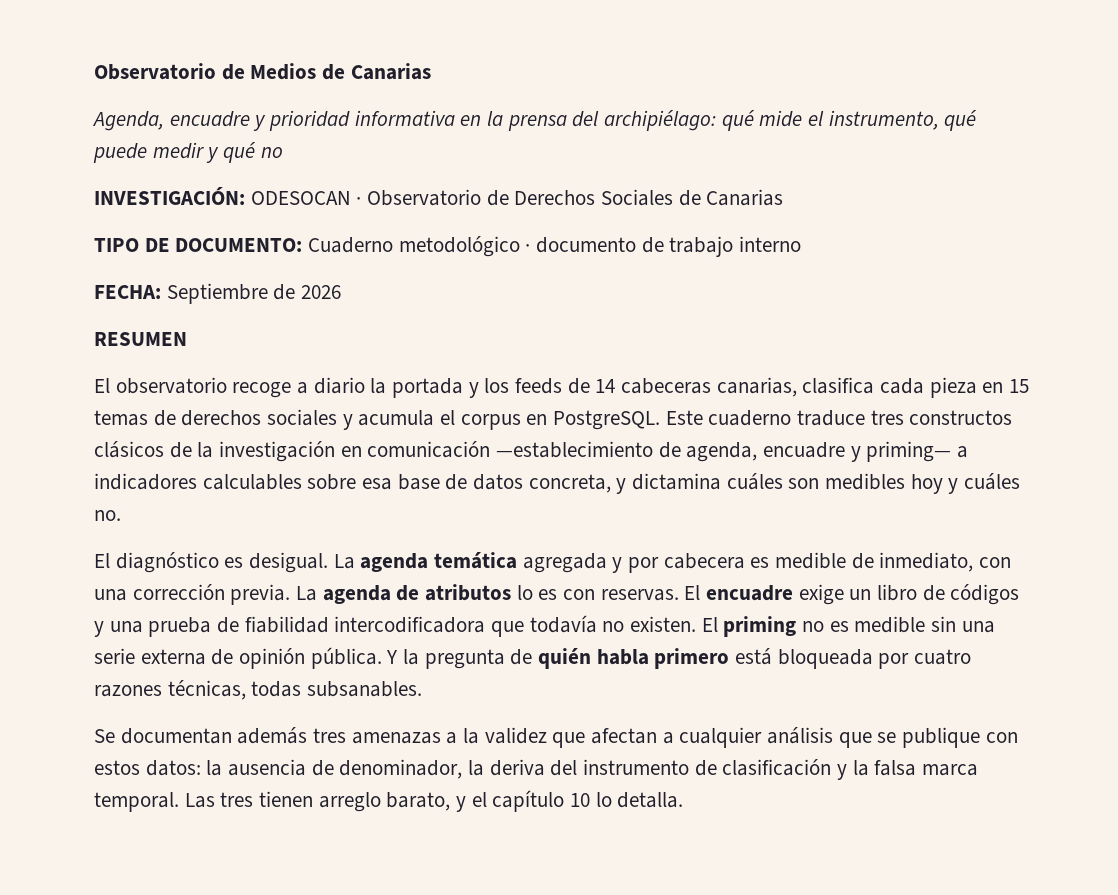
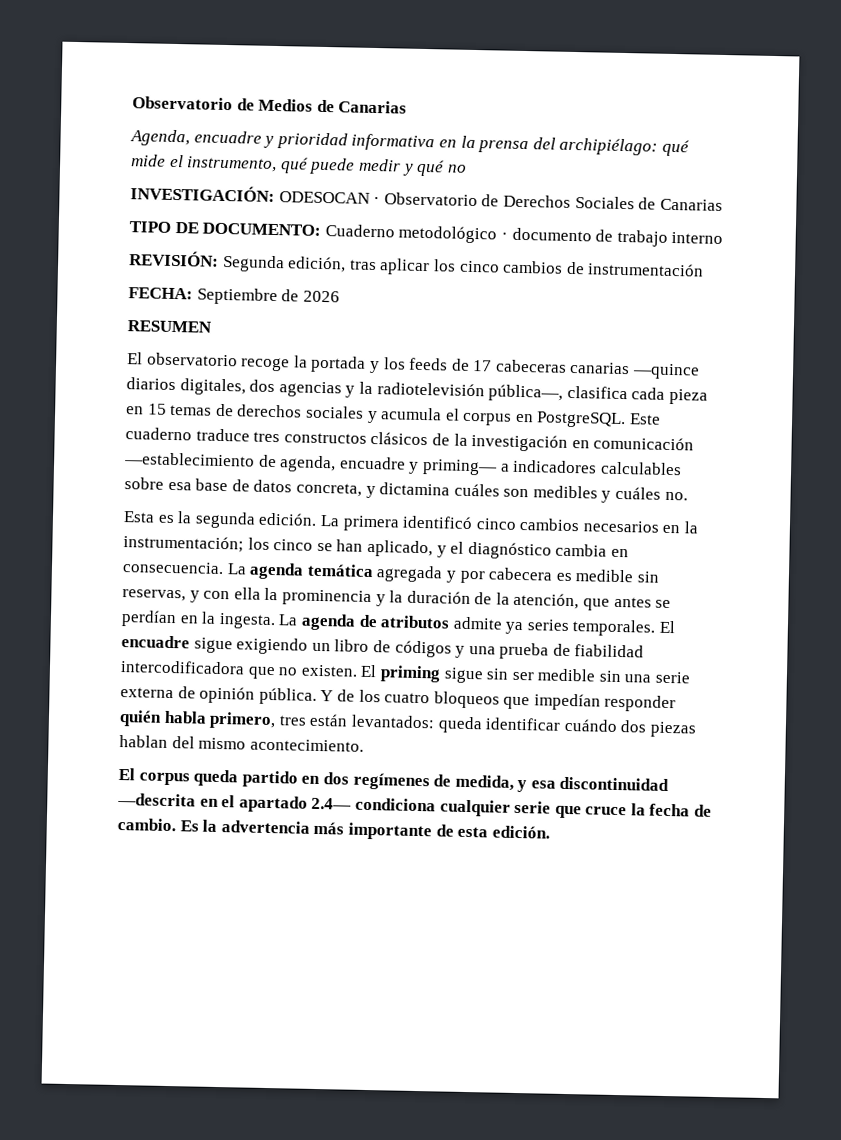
+ REVISIÓN: Segunda edición, tras aplicar los cinco cambios de instrumentación
- El observatorio recoge a diario la portada y los feeds de 14 cabeceras canarias, clasifica cada pieza en 15 temas de derechos sociales y acumula el corpus en PostgreSQL.
+ El observatorio recoge la portada y los feeds de 17 cabeceras canarias —quince diarios digitales, dos agencias y la radiotelevisión pública—, clasifica cada pieza en 15 temas de derechos sociales y acumula el corpus en PostgreSQL.
- Este cuaderno traduce tres constructos clásicos de la investigación en comunicación —establecimiento de agenda, encuadre y priming— a indicadores calculables sobre esa base de datos concreta, y dictamina cuáles son medibles hoy y cuáles no.
+ Este cuaderno traduce tres constructos clásicos de la investigación en comunicación —establecimiento de agenda, encuadre y priming— a indicadores calculables sobre esa base de datos concreta, y dictamina cuáles son medibles y cuáles no.
- El diagnóstico es desigual.
+ Esta es la segunda edición. La primera identificó cinco cambios necesarios en la instrumentación; los cinco se han aplicado, y el diagnóstico cambia en consecuencia.
- La agenda temática agregada y por cabecera es medible de inmediato, con una corrección previa. La agenda de atributos lo es con reservas. El encuadre exige un libro de códigos y una prueba de fiabilidad intercodificadora que todavía no existen.
+ La agenda temática agregada y por cabecera es medible sin reservas, y con ella la prominencia y la duración de la atención, que antes se perdían en la ingesta. La agenda de atributos admite ya series temporales. El encuadre sigue exigiendo un libro de códigos y una prueba de fiabilidad intercodificadora que no existen.
- El priming no es medible sin una serie externa de opinión pública.
+ El priming sigue sin ser medible sin una serie externa de opinión pública.
- Y la pregunta de quién habla primero está bloqueada por cuatro razones técnicas, todas subsanables.
- Se documentan además tres amenazas a la validez que afectan a cualquier análisis que se publique con estos datos: la ausencia de denominador, la deriva del instrumento de clasificación y la falsa marca temporal. Las tres tienen arreglo barato, y el capítulo 10 lo detalla.
+ Y de los cuatro bloqueos que impedían responder quién habla primero, tres están levantados: queda identificar cuándo dos piezas hablan del mismo acontecimiento.
+ El corpus queda partido en dos regímenes de medida, y esa discontinuidad —descrita en el apartado 2.4— condiciona cualquier serie que cruce la fecha de cambio. Es la advertencia más importante de esta edición.

